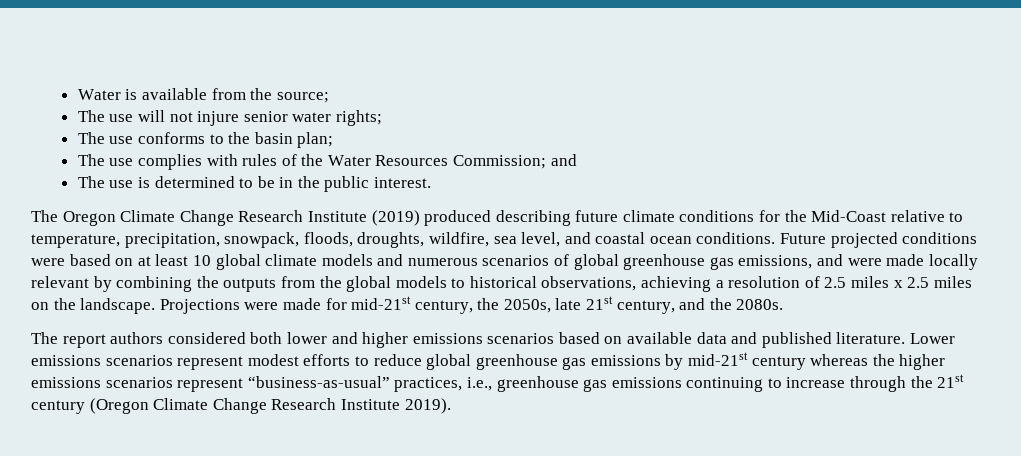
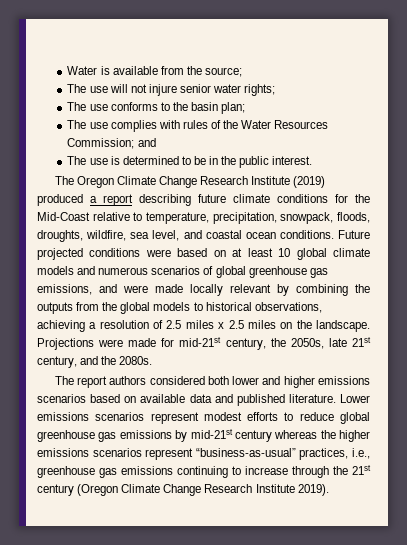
- The Oregon Climate Change Research Institute (2019) produced describing future climate conditions for the Mid-Coast relative to temperature, precipitation, snowpack, floods, droughts, wildfire, sea level, and coastal ocean conditions.
+ The Oregon Climate Change Research Institute (2019) produced a report describing future climate conditions for the Mid-Coast relative to temperature, precipitation, snowpack, floods, droughts, wildfire, sea level, and coastal ocean conditions.

